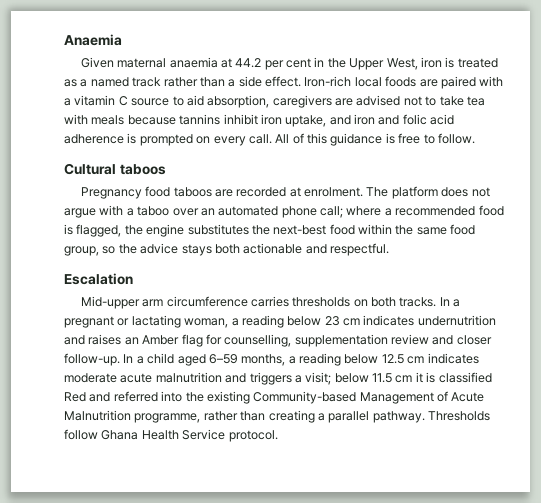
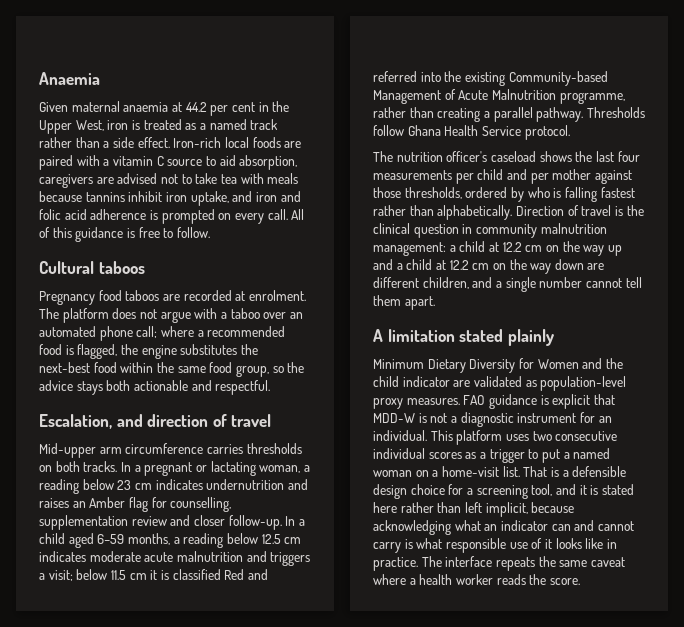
- Escalation
+ Escalation, and direction of travel
+ The nutrition officer's caseload shows the last four measurements per child and per mother against those thresholds, ordered by who is falling fastest rather than alphabetically. Direction of travel is the clinical question in community malnutrition management: a child at 12.2 cm on the way up and a child at 12.2 cm on the way down are different children, and a single number cannot tell them apart.
+ A limitation stated plainly
+ Minimum Dietary Diversity for Women and the child indicator are validated as population-level proxy measures. FAO guidance is explicit that MDD-W is not a diagnostic instrument for an individual. This platform uses two consecutive individual scores as a trigger to put a named woman on a home-visit list. That is a defensible design choice for a screening tool, and it is stated here rather than left implicit, because acknowledging what an indicator can and cannot carry is what responsible use of it looks like in practice. The interface repeats the same caveat where a health worker reads the score.

